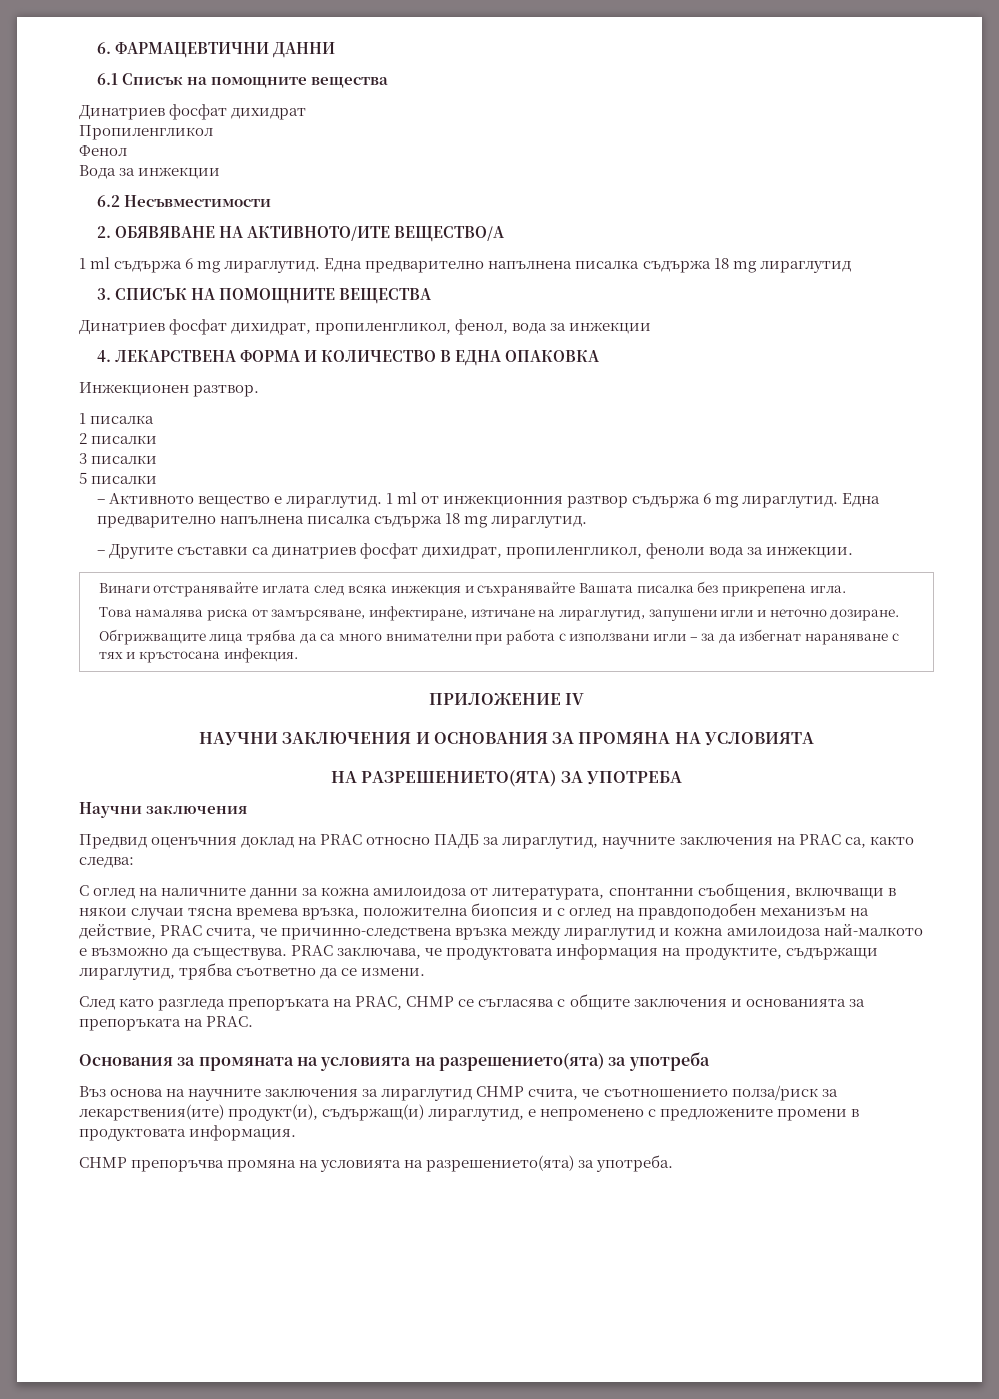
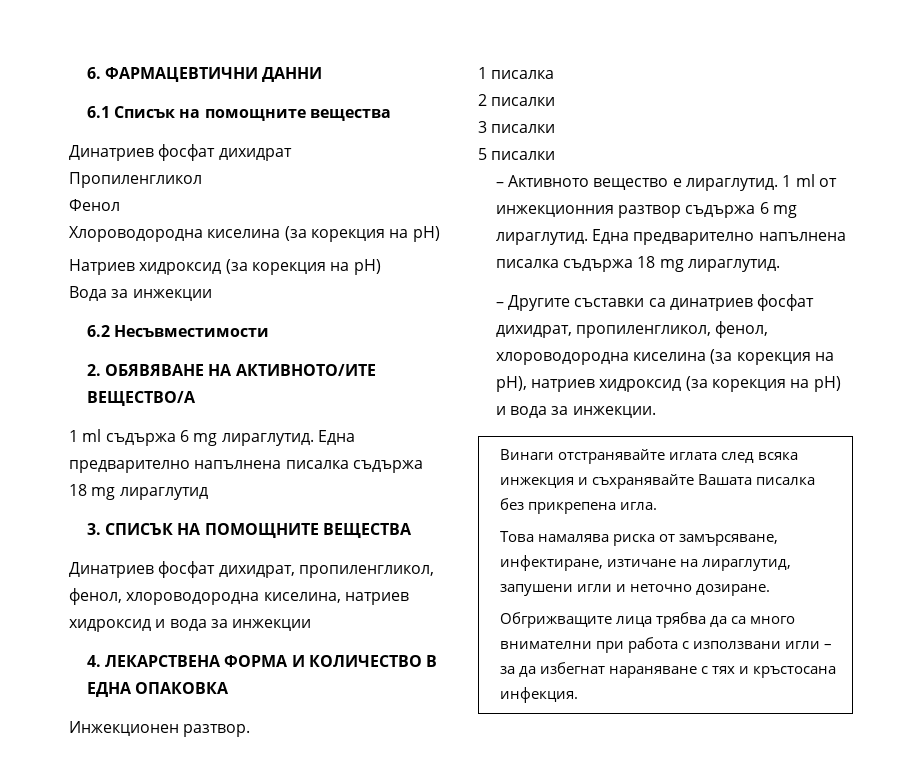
+ Хлороводородна киселина (за корекция на рН)
+ Натриев хидроксид (за корекция на рН)
- Динатриев фосфат дихидрат, пропиленгликол, фенол, вода за инжекции
+ Динатриев фосфат дихидрат, пропиленгликол, фенол, хлороводородна киселина, натриев хидроксид и вода за инжекции
- – Другите съставки са динатриев фосфат дихидрат, пропиленгликол, феноли вода за инжекции.
+ – Другите съставки са динатриев фосфат дихидрат, пропиленгликол, фенол, хлороводородна киселина (за корекция на рН), натриев хидроксид (за корекция на рН) и вода за инжекции.
- ПРИЛОЖЕНИЕ IV
- НАУЧНИ ЗАКЛЮЧЕНИЯ И ОСНОВАНИЯ ЗА ПРОМЯНА НА УСЛОВИЯТА
- НА РАЗРЕШЕНИЕТО(ЯТА) ЗА УПОТРЕБА
- Научни заключения
- Предвид оценъчния доклад на PRAC относно ПАДБ за лираглутид, научните заключения на PRAC са, както следва:
- С оглед на наличните данни за кожна амилоидоза от литературата, спонтанни съобщения, включващи в някои случаи тясна времева връзка, положителна биопсия и с оглед на правдоподобен механизъм на действие, PRAC счита, че причинно-следствена връзка между лираглутид и кожна амилоидоза най-малкото е възможно да съществува. PRAC заключава, че продуктовата информация на продуктите, съдържащи лираглутид, трябва съответно да се измени.
- След като разгледа препоръката на PRAC, CHMP се съгласява с общите заключения и основанията за препоръката на PRAC.
- Основания за промяната на условията на разрешението(ята) за употреба
- Въз основа на научните заключения за лираглутид CHMP счита, че съотношението полза/риск за лекарствения(ите) продукт(и), съдържащ(и) лираглутид, е непроменено с предложените промени в продуктовата информация.
- CHMP препоръчва промяна на условията на разрешението(ята) за употреба.

